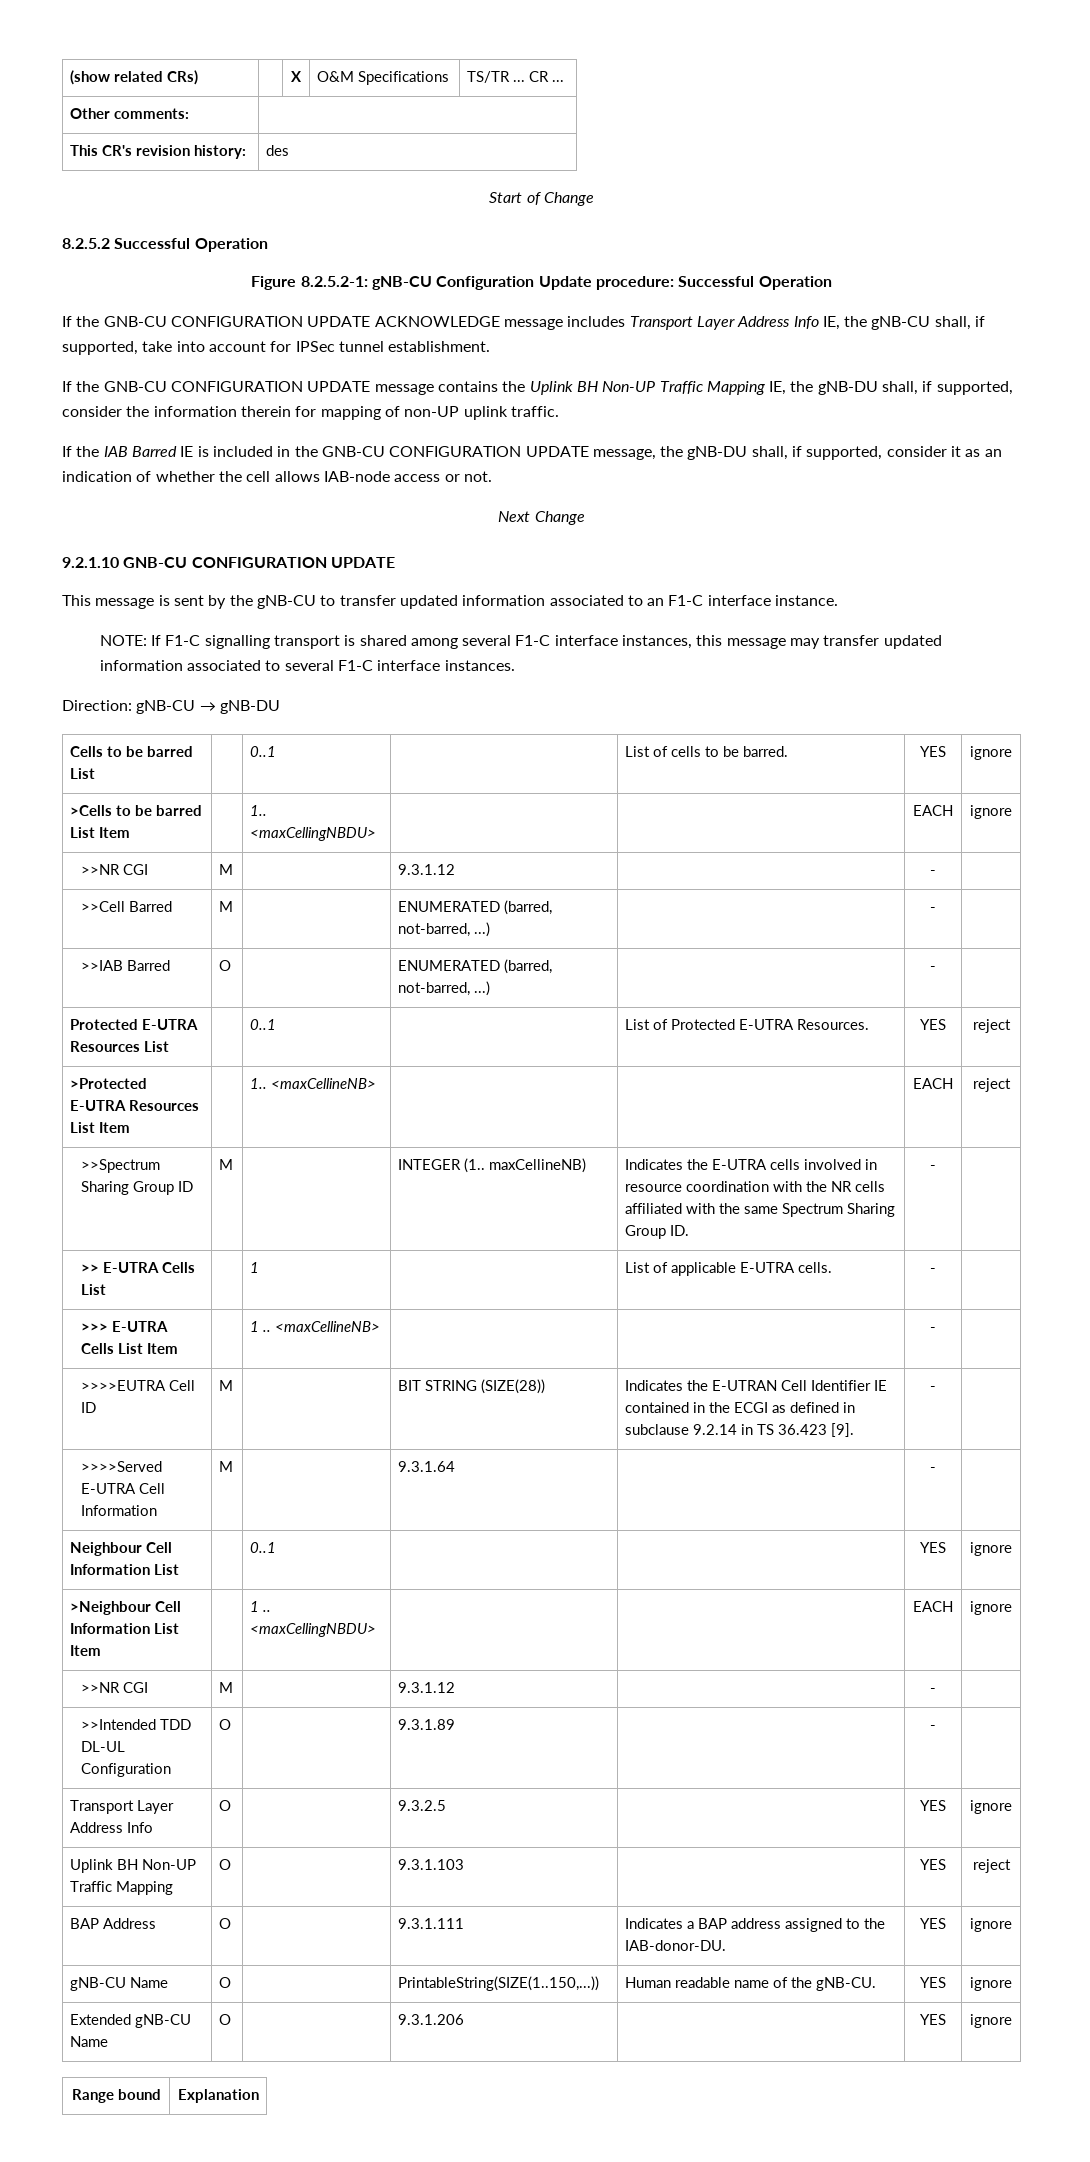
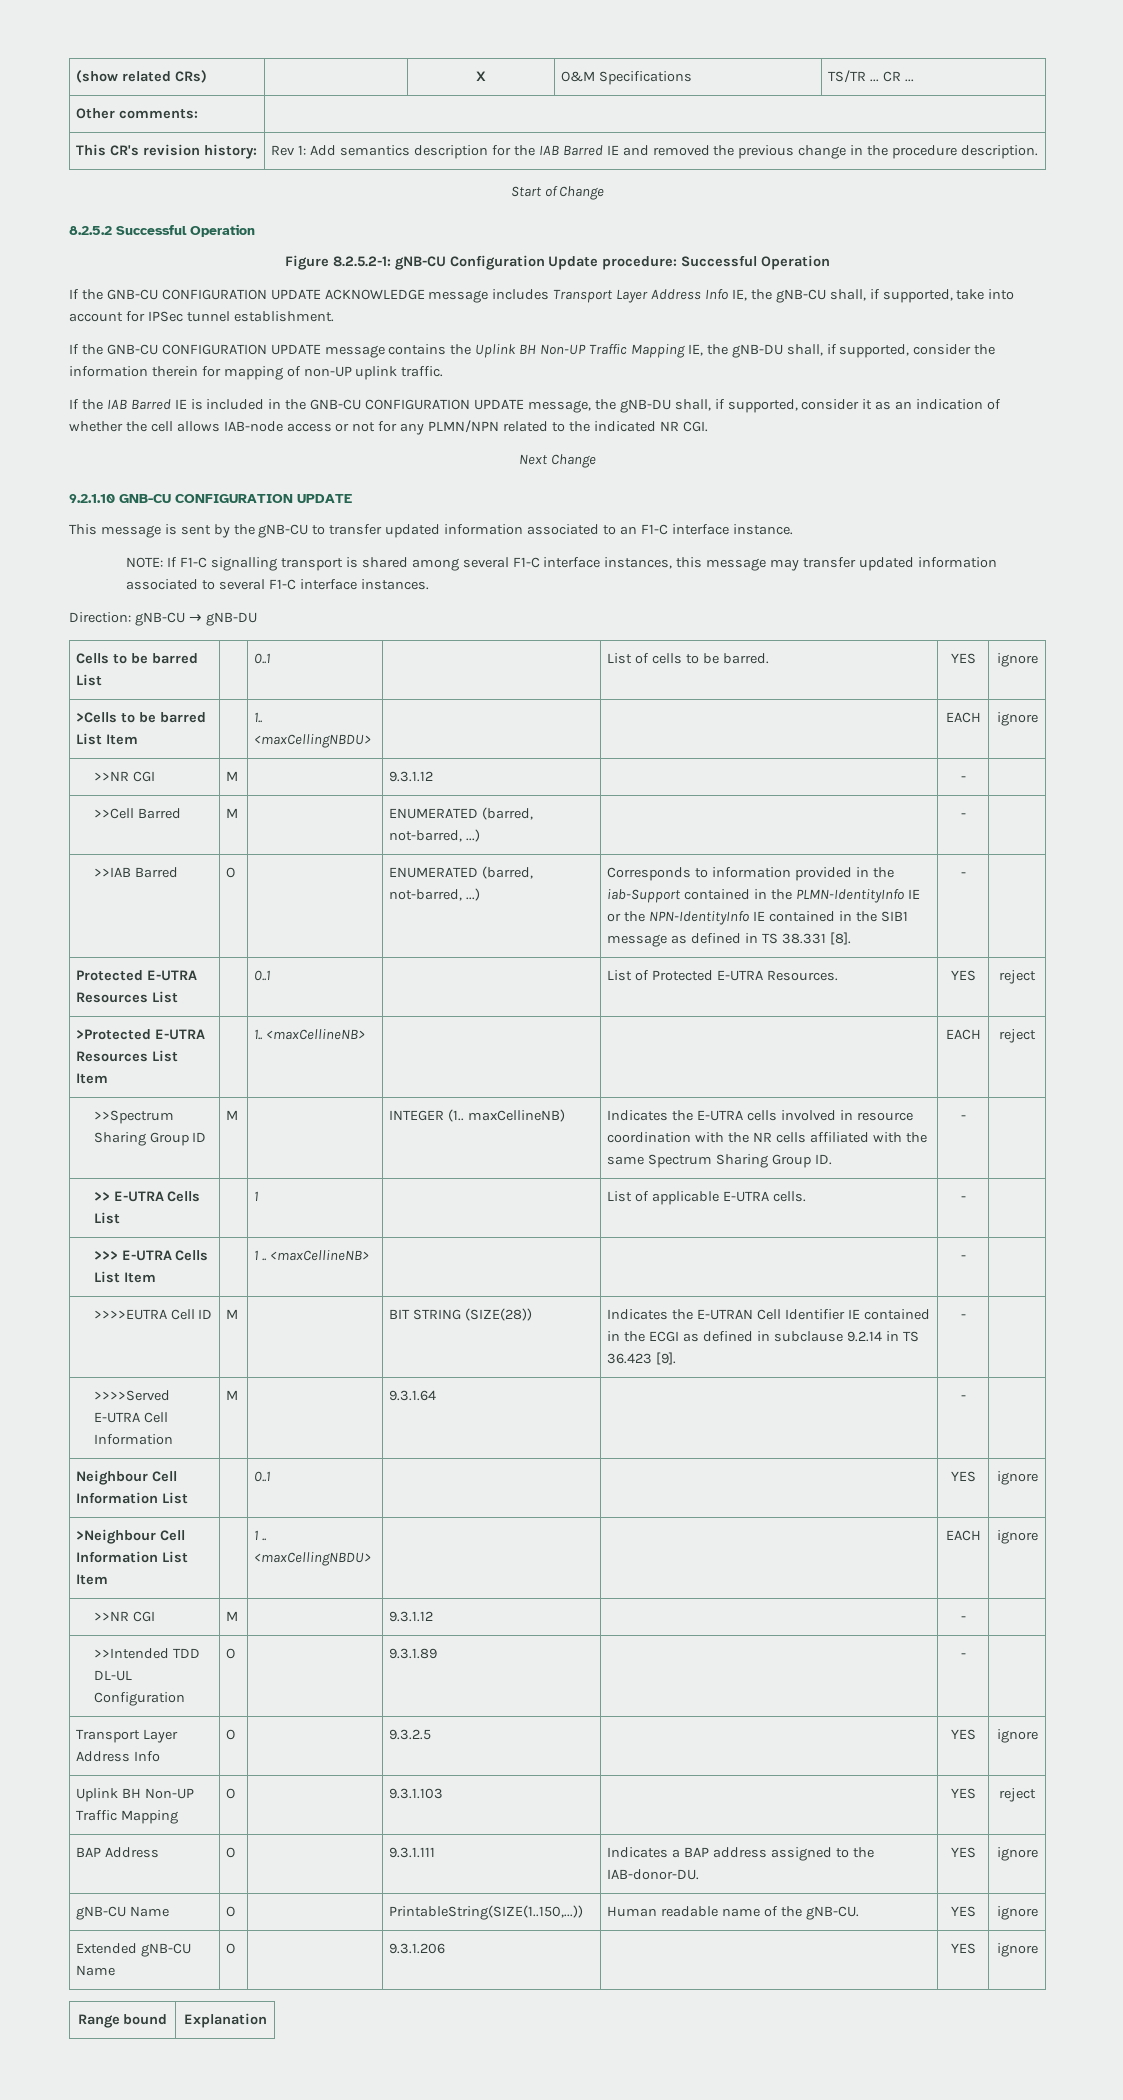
- This CR's revision history: | des
+ This CR's revision history: | Rev 1: Add semantics description for the IAB Barred IE and removed the previous change in the procedure description.
- If the IAB Barred IE is included in the GNB-CU CONFIGURATION UPDATE message, the gNB-DU shall, if supported, consider it as an indication of whether the cell allows IAB-node access or not.
+ If the IAB Barred IE is included in the GNB-CU CONFIGURATION UPDATE message, the gNB-DU shall, if supported, consider it as an indication of whether the cell allows IAB-node access or not for any PLMN/NPN related to the indicated NR CGI.
- >>IAB Barred | O | | ENUMERATED (barred, not-barred, ...) | | - |
+ >>IAB Barred | O | | ENUMERATED (barred, not-barred, ...) | Corresponds to information provided in the iab-Support contained in the PLMN-IdentityInfo IE or the NPN-IdentityInfo IE contained in the SIB1 message as defined in TS 38.331 [8]. | - |

